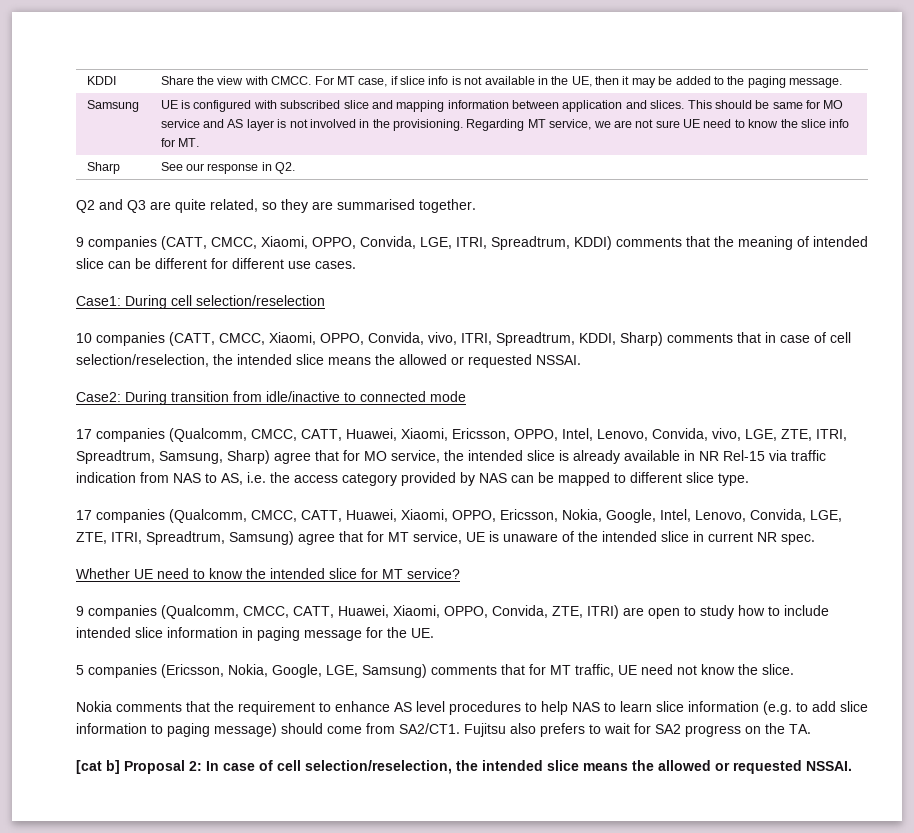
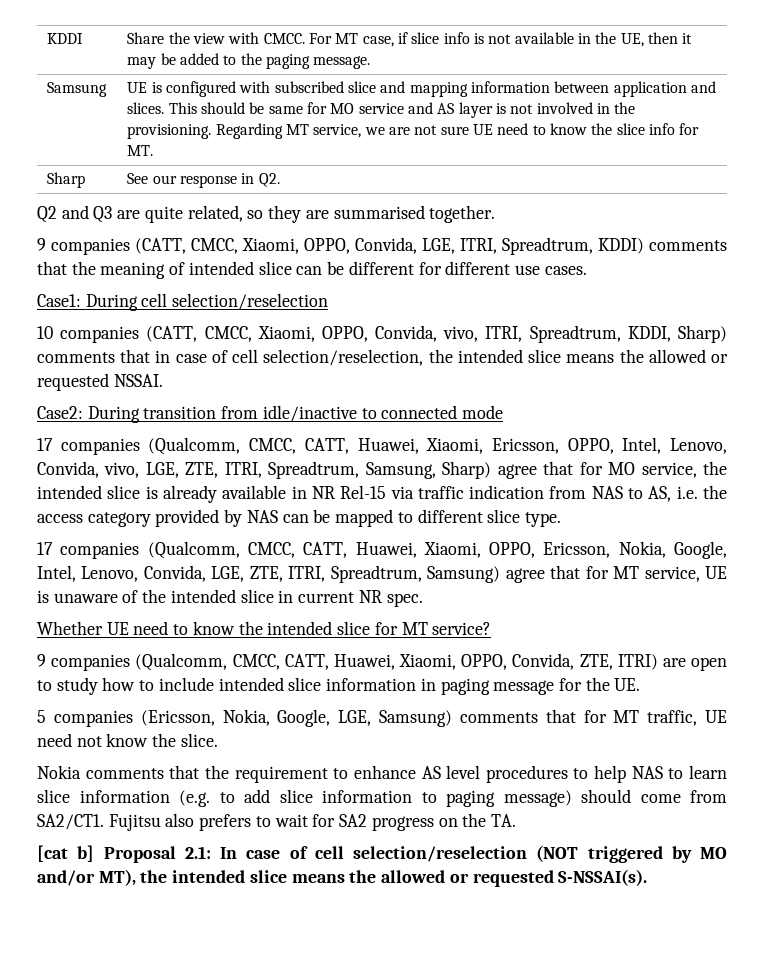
- [cat b] Proposal 2: In case of cell selection/reselection, the intended slice means the allowed or requested NSSAI.
+ [cat b] Proposal 2.1: In case of cell selection/reselection (NOT triggered by MO and/or MT), the intended slice means the allowed or requested S-NSSAI(s).

